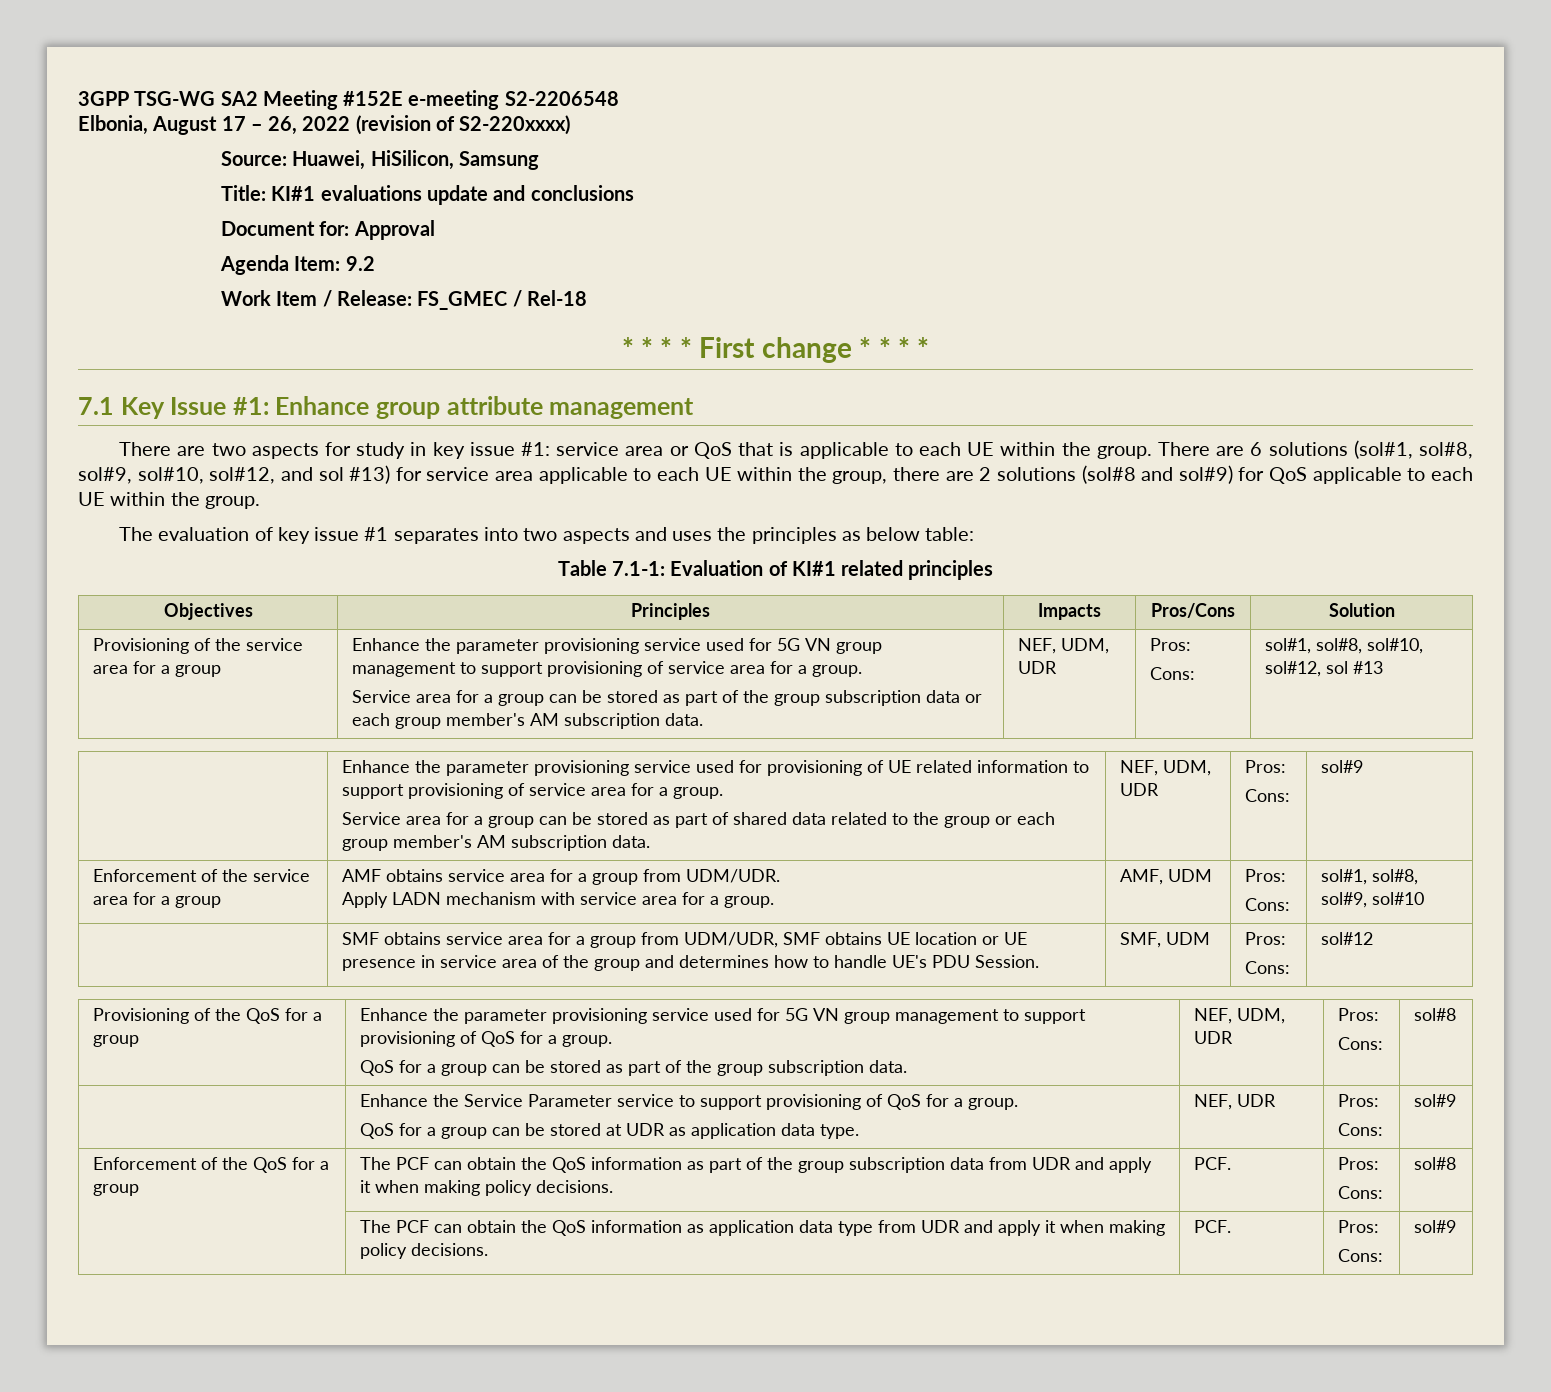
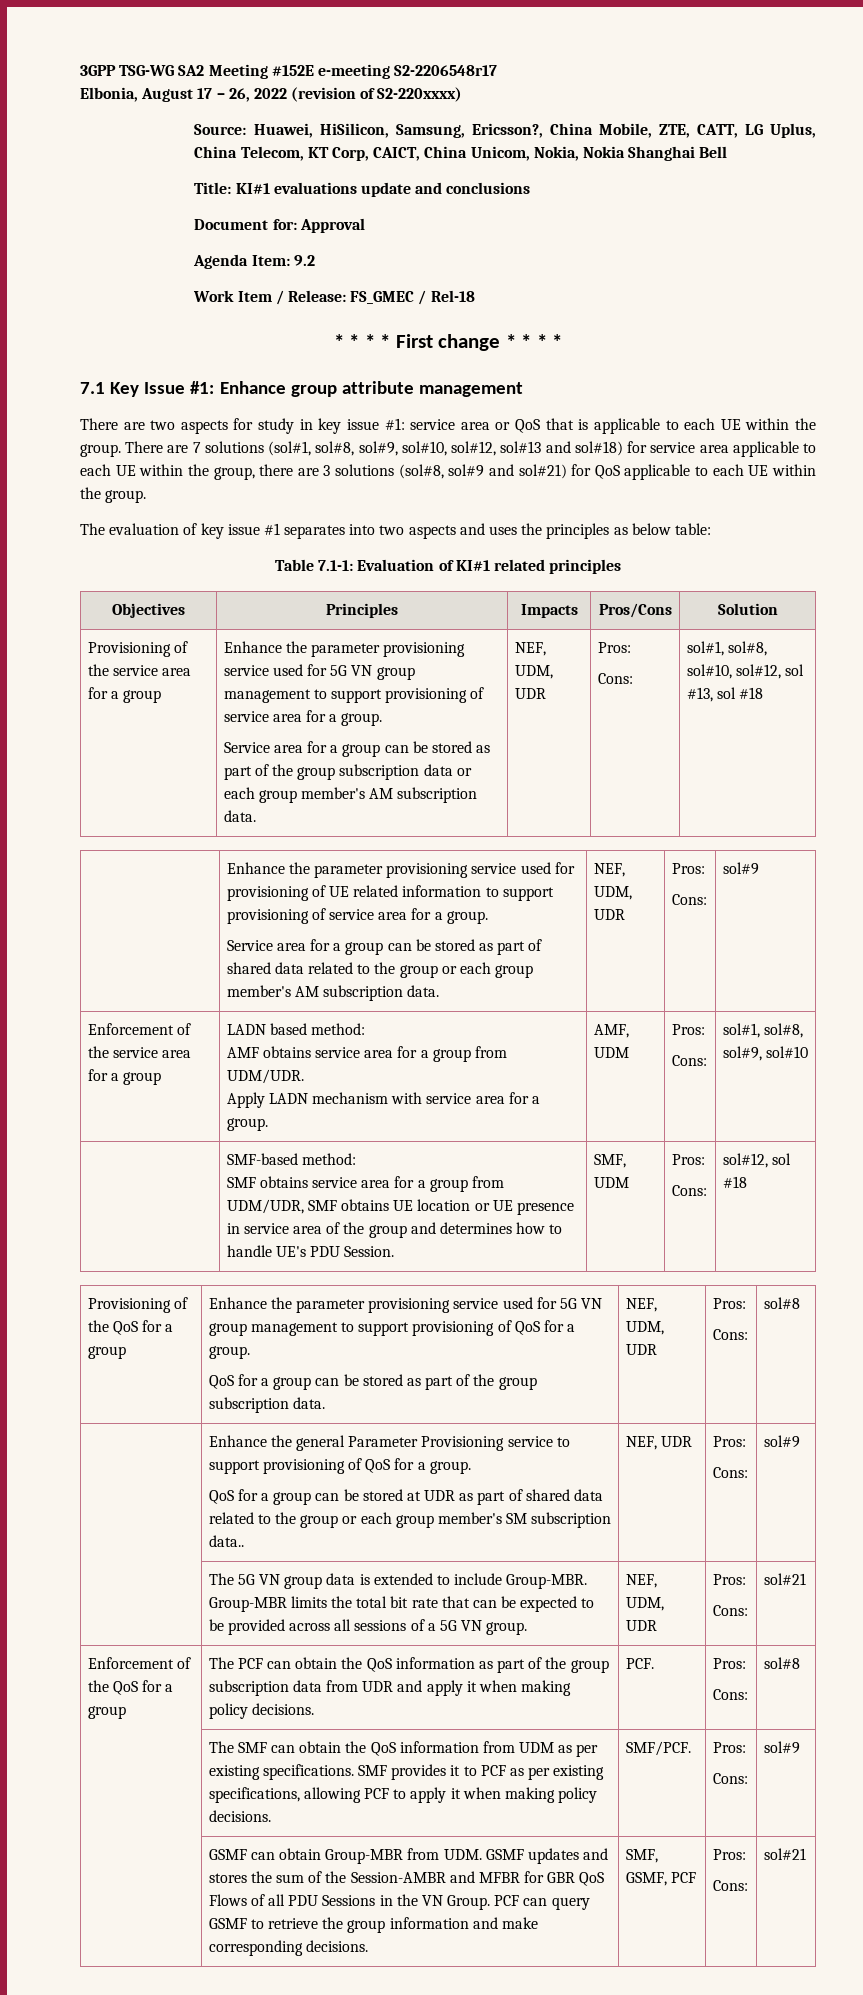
- 3GPP TSG-WG SA2 Meeting #152E e-meeting S2-2206548
+ 3GPP TSG-WG SA2 Meeting #152E e-meeting S2-2206548r17
- Source: Huawei, HiSilicon, Samsung
+ Source: Huawei, HiSilicon, Samsung, Ericsson?, China Mobile, ZTE, CATT, LG Uplus, China Telecom, KT Corp, CAICT, China Unicom, Nokia, Nokia Shanghai Bell
- There are 6 solutions (sol#1, sol#8, sol#9, sol#10, sol#12, and sol #13) for service area applicable to each UE within the group, there are 2 solutions (sol#8 and sol#9) for QoS applicable to each UE within the group.
+ There are 7 solutions (sol#1, sol#8, sol#9, sol#10, sol#12, sol#13 and sol#18) for service area applicable to each UE within the group, there are 3 solutions (sol#8, sol#9 and sol#21) for QoS applicable to each UE within the group.
- sol#1, sol#8, sol#10, sol#12, sol #13
+ sol#1, sol#8, sol#10, sol#12, sol #13, sol #18
- Enforcement of the service area for a group | AMF obtains service area for a group from UDM/UDR.
+ Enforcement of the service area for a group | LADN based method:
+ AMF obtains service area for a group from UDM/UDR.
- | SMF obtains service area for a group from UDM/UDR, SMF obtains UE location or UE presence in service area of the group and determines how to handle UE's PDU Session. | SMF, UDM | Pros:
- Cons: | sol#12
+ | SMF-based method:
+ SMF obtains service area for a group from UDM/UDR, SMF obtains UE location or UE presence in service area of the group and determines how to handle UE's PDU Session. | SMF, UDM | Pros:
+ Cons: | sol#12, sol #18
- Enhance the Service Parameter service to support provisioning of QoS for a group.
+ Enhance the general Parameter Provisioning service to support provisioning of QoS for a group.
- QoS for a group can be stored at UDR as application data type.
+ QoS for a group can be stored at UDR as part of shared data related to the group or each group member's SM subscription data..
+ | The 5G VN group data is extended to include Group-MBR. Group-MBR limits the total bit rate that can be expected to be provided across all sessions of a 5G VN group. | NEF, UDM, UDR | Pros:
+ Cons: | sol#21
- | The PCF can obtain the QoS information as application data type from UDR and apply it when making policy decisions. | PCF. | Pros:
+ | The SMF can obtain the QoS information from UDM as per existing specifications. SMF provides it to PCF as per existing specifications, allowing PCF to apply it when making policy decisions. | SMF/PCF. | Pros:
  Cons: | sol#9
+ | GSMF can obtain Group-MBR from UDM. GSMF updates and stores the sum of the Session-AMBR and MFBR for GBR QoS Flows of all PDU Sessions in the VN Group. PCF can query GSMF to retrieve the group information and make corresponding decisions. | SMF, GSMF, PCF | Pros:
+ Cons: | sol#21

